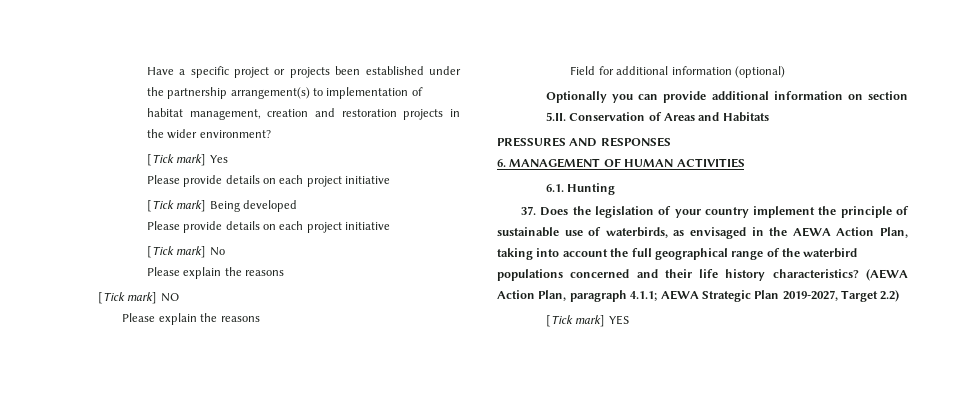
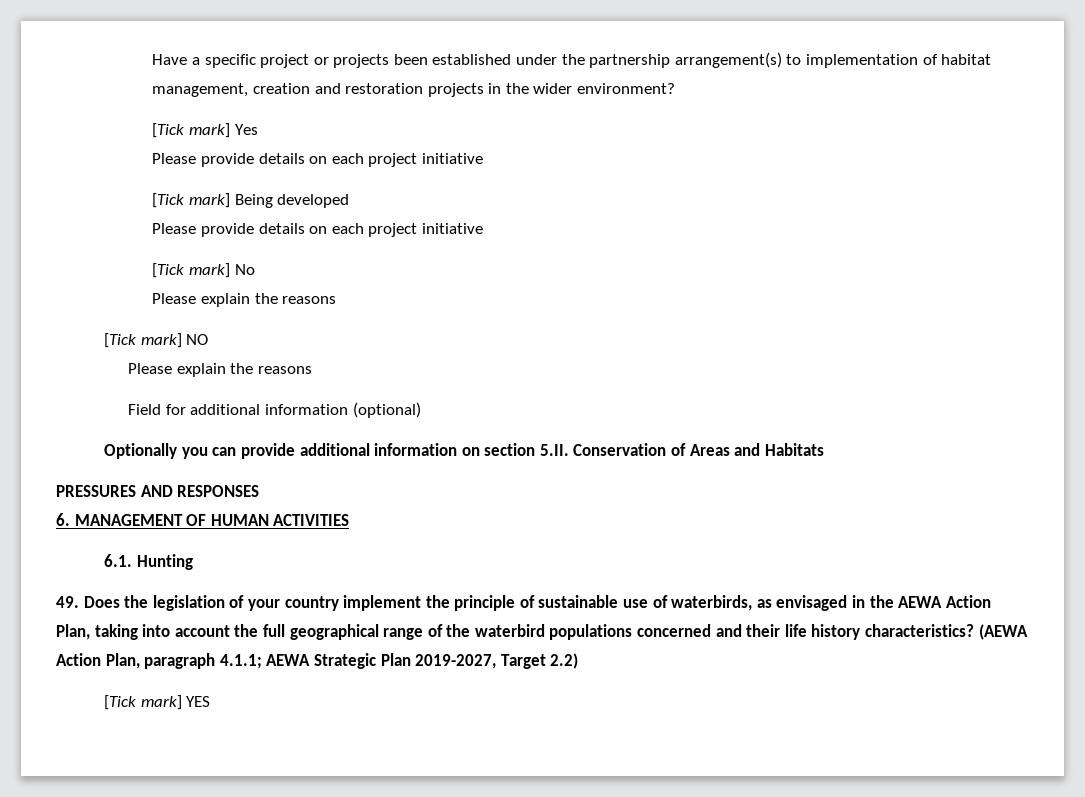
- 37. Does the legislation of your country implement the principle of sustainable use of waterbirds, as envisaged in the AEWA Action Plan, taking into account the full geographical range of the waterbird populations concerned and their life history characteristics?
+ 49. Does the legislation of your country implement the principle of sustainable use of waterbirds, as envisaged in the AEWA Action Plan, taking into account the full geographical range of the waterbird populations concerned and their life history characteristics?

